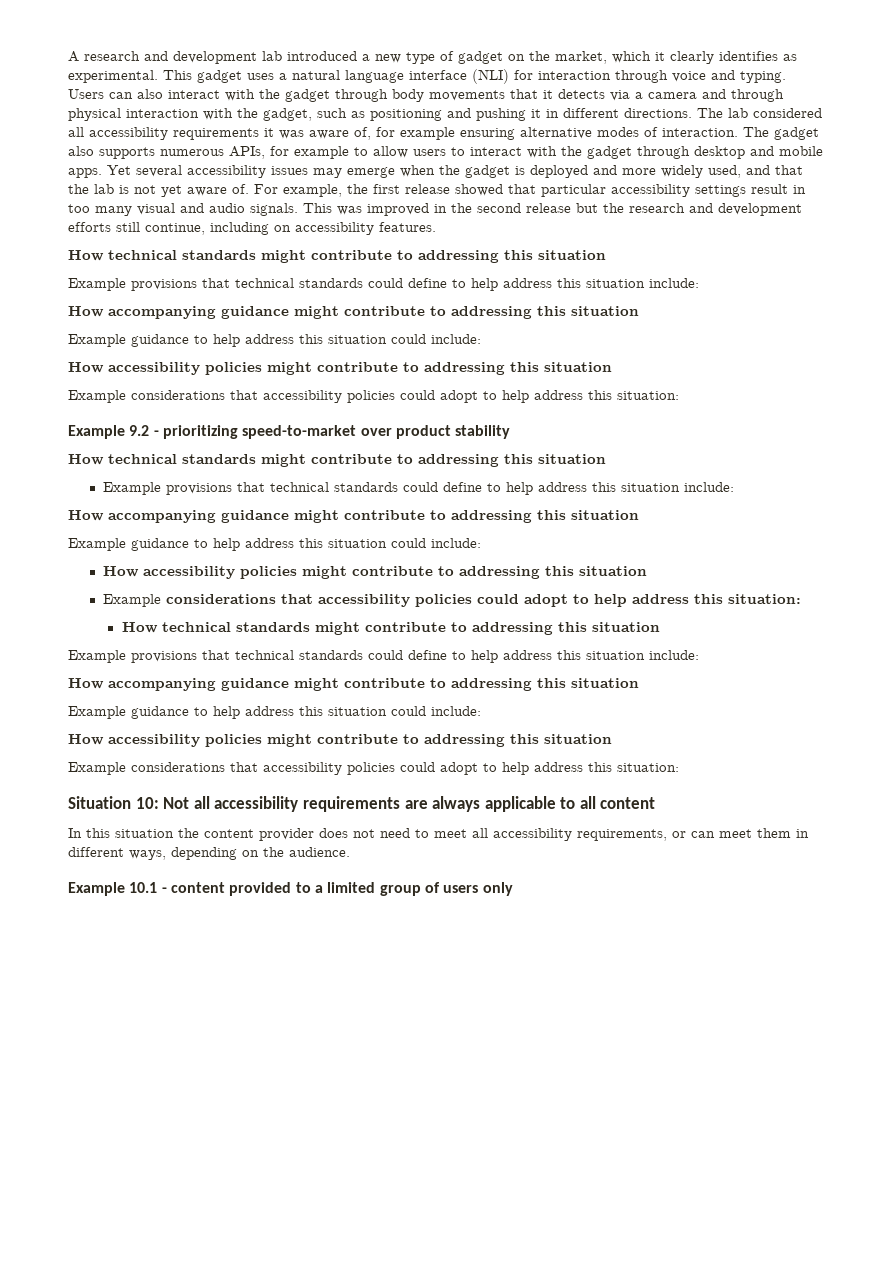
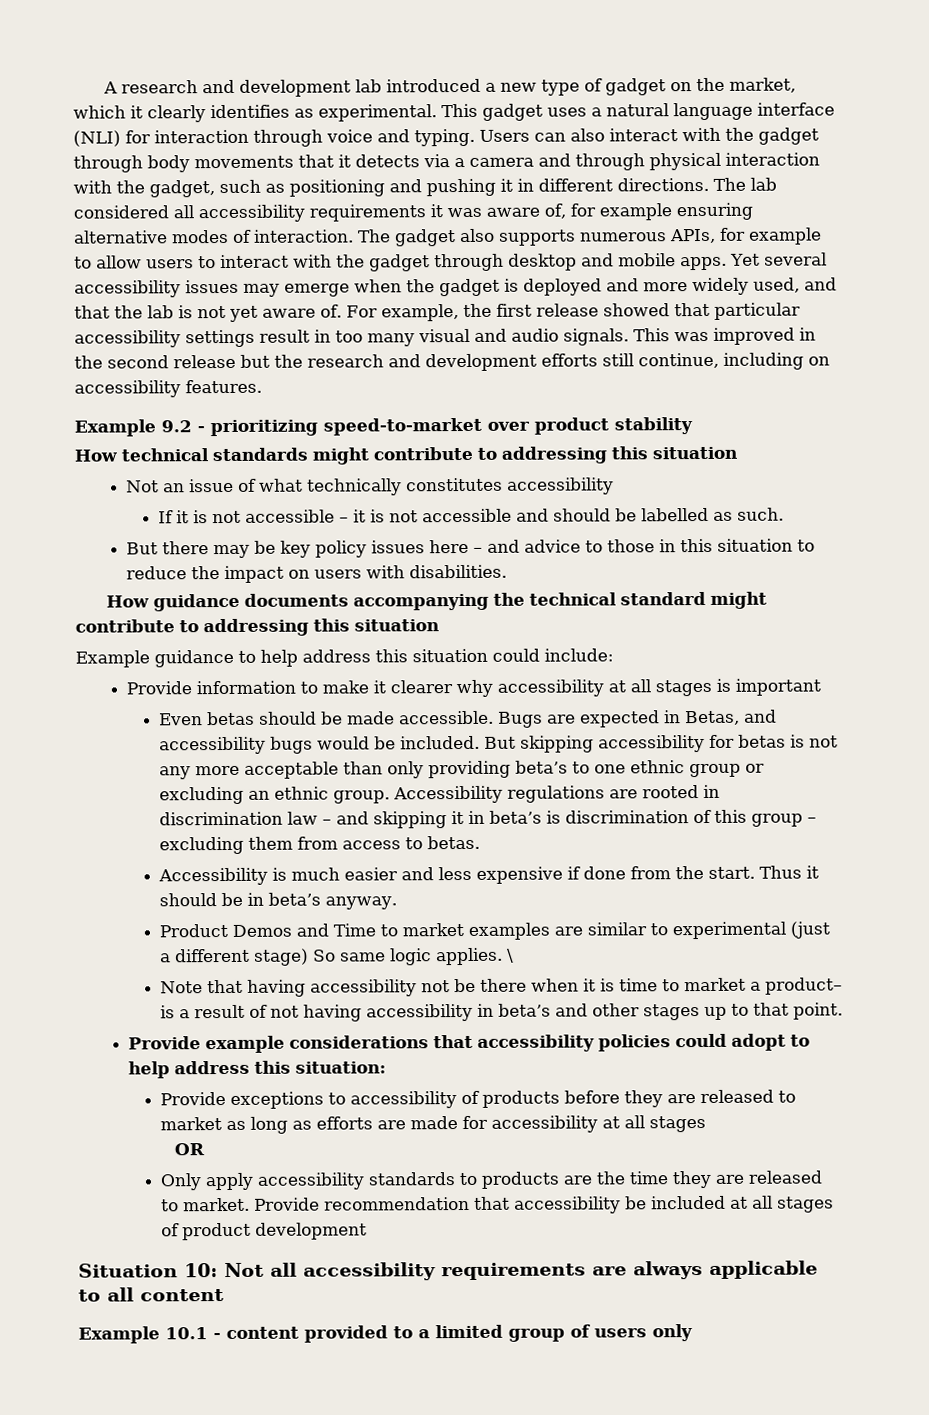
  This was improved in the second release but the research and development efforts still continue, including on accessibility features.
- How technical standards might contribute to addressing this situation
- Example provisions that technical standards could define to help address this situation include:
- How accompanying guidance might contribute to addressing this situation
- Example guidance to help address this situation could include:
- How accessibility policies might contribute to addressing this situation
- Example considerations that accessibility policies could adopt to help address this situation:
  Example 9.2 - prioritizing speed-to-market over product stability
  How technical standards might contribute to addressing this situation
- Example provisions that technical standards could define to help address this situation include:
- How accompanying guidance might contribute to addressing this situation
+ Not an issue of what technically constitutes accessibility
+ If it is not accessible – it is not accessible and should be labelled as such.
+ But there may be key policy issues here – and advice to those in this situation to reduce the impact on users with disabilities.
+ How guidance documents accompanying the technical standard might contribute to addressing this situation
  Example guidance to help address this situation could include:
- How accessibility policies might contribute to addressing this situation
- Example considerations that accessibility policies could adopt to help address this situation:
- How technical standards might contribute to addressing this situation
- Example provisions that technical standards could define to help address this situation include:
- How accompanying guidance might contribute to addressing this situation
- Example guidance to help address this situation could include:
- How accessibility policies might contribute to addressing this situation
- Example considerations that accessibility policies could adopt to help address this situation:
+ Provide information to make it clearer why accessibility at all stages is important
+ Even betas should be made accessible. Bugs are expected in Betas, and accessibility bugs would be included. But skipping accessibility for betas is not any more acceptable than only providing beta’s to one ethnic group or excluding an ethnic group. Accessibility regulations are rooted in discrimination law – and skipping it in beta’s is discrimination of this group – excluding them from access to betas.
+ Accessibility is much easier and less expensive if done from the start. Thus it should be in beta’s anyway.
+ Product Demos and Time to market examples are similar to experimental (just a different stage) So same logic applies. \
+ Note that having accessibility not be there when it is time to market a product– is a result of not having accessibility in beta’s and other stages up to that point.
+ Provide example considerations that accessibility policies could adopt to help address this situation:
+ Provide exceptions to accessibility of products before they are released to market as long as efforts are made for accessibility at all stages
+ OR
+ Only apply accessibility standards to products are the time they are released to market. Provide recommendation that accessibility be included at all stages of product development
- In this situation the content provider does not need to meet all accessibility requirements, or can meet them in different ways, depending on the audience.

